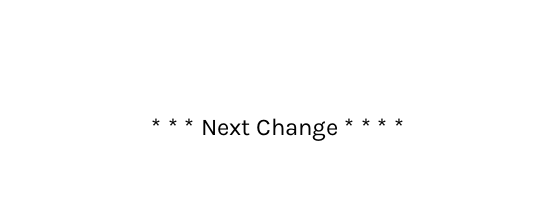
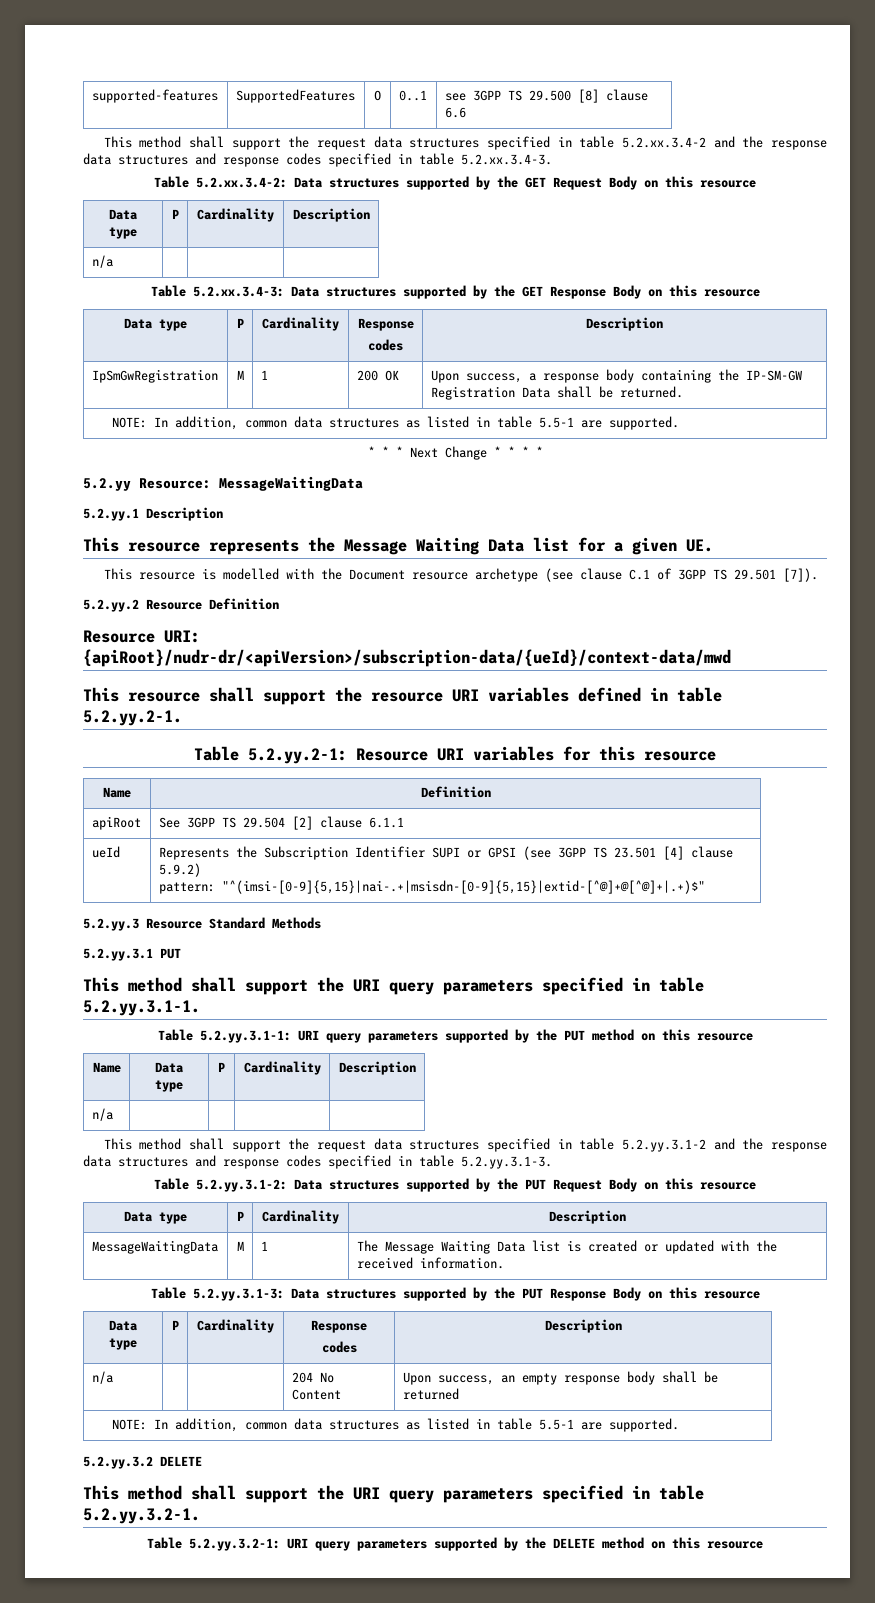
+ supported-features | SupportedFeatures | O | 0..1 | see 3GPP TS 29.500 [8] clause 6.6
+ This method shall support the request data structures specified in table 5.2.xx.3.4-2 and the response data structures and response codes specified in table 5.2.xx.3.4-3.
+ Table 5.2.xx.3.4-2: Data structures supported by the GET Request Body on this resource
+ Data type | P | Cardinality | Description
+ n/a | | |
+ Table 5.2.xx.3.4-3: Data structures supported by the GET Response Body on this resource
+ Data type | P | Cardinality | Response
+ codes | Description
+ IpSmGwRegistration | M | 1 | 200 OK | Upon success, a response body containing the IP-SM-GW Registration Data shall be returned.
+ NOTE: In addition, common data structures as listed in table 5.5-1 are supported.
+ 5.2.yy Resource: MessageWaitingData
+ 5.2.yy.1 Description
+ This resource represents the Message Waiting Data list for a given UE.
+ This resource is modelled with the Document resource archetype (see clause C.1 of 3GPP TS 29.501 [7]).
+ 5.2.yy.2 Resource Definition
+ Resource URI: {apiRoot}/nudr-dr/<apiVersion>/subscription-data/{ueId}/context-data/mwd
+ This resource shall support the resource URI variables defined in table 5.2.yy.2-1.
+ Table 5.2.yy.2-1: Resource URI variables for this resource
+ Name | Definition
+ apiRoot | See 3GPP TS 29.504 [2] clause 6.1.1
+ ueId | Represents the Subscription Identifier SUPI or GPSI (see 3GPP TS 23.501 [4] clause 5.9.2)
+ pattern: "^(imsi-[0-9]{5,15}|nai-.+|msisdn-[0-9]{5,15}|extid-[^@]+@[^@]+|.+)$"
+ 5.2.yy.3 Resource Standard Methods
+ 5.2.yy.3.1 PUT
+ This method shall support the URI query parameters specified in table 5.2.yy.3.1-1.
+ Table 5.2.yy.3.1-1: URI query parameters supported by the PUT method on this resource
+ Name | Data type | P | Cardinality | Description
+ n/a | | | |
+ This method shall support the request data structures specified in table 5.2.yy.3.1-2 and the response data structures and response codes specified in table 5.2.yy.3.1-3.
+ Table 5.2.yy.3.1-2: Data structures supported by the PUT Request Body on this resource
+ Data type | P | Cardinality | Description
+ MessageWaitingData | M | 1 | The Message Waiting Data list is created or updated with the received information.
+ Table 5.2.yy.3.1-3: Data structures supported by the PUT Response Body on this resource
+ Data type | P | Cardinality | Response
+ codes | Description
+ n/a | | | 204 No Content | Upon success, an empty response body shall be returned
+ NOTE: In addition, common data structures as listed in table 5.5-1 are supported.
+ 5.2.yy.3.2 DELETE
+ This method shall support the URI query parameters specified in table 5.2.yy.3.2-1.
+ Table 5.2.yy.3.2-1: URI query parameters supported by the DELETE method on this resource

